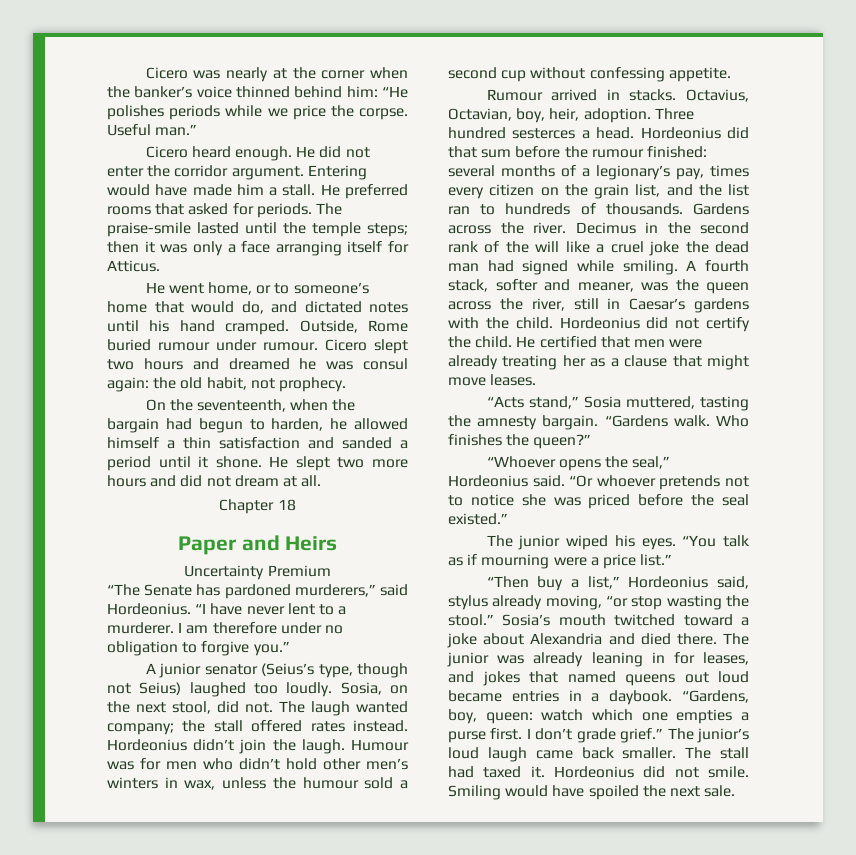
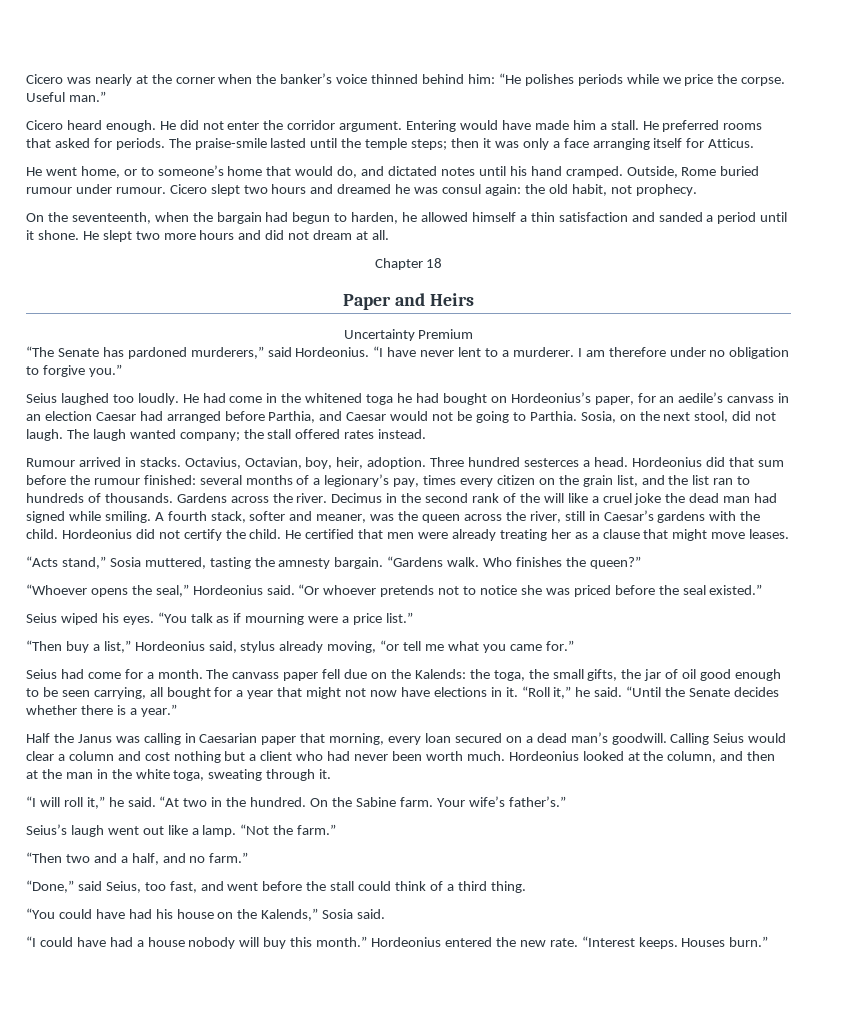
- A junior senator (Seius’s type, though not Seius) laughed too loudly.
+ Seius laughed too loudly. He had come in the whitened toga he had bought on Hordeonius’s paper, for an aedile’s canvass in an election Caesar had arranged before Parthia, and Caesar would not be going to Parthia.
- Sosia, on the next stool, did not.
+ Sosia, on the next stool, did not laugh.
- Hordeonius didn’t join the laugh. Humour was for men who didn’t hold other men’s winters in wax, unless the humour sold a second cup without confessing appetite.
- The junior wiped his eyes.
+ Seius wiped his eyes.
- “Then buy a list,” Hordeonius said, stylus already moving, “or stop wasting the stool.” Sosia’s mouth twitched toward a joke about Alexandria and died there. The junior was already leaning in for leases, and jokes that named queens out loud became entries in a daybook. “Gardens, boy, queen: watch which one empties a purse first. I don’t grade grief.” The junior’s loud laugh came back smaller. The stall had taxed it. Hordeonius did not smile. Smiling would have spoiled the next sale.
+ “Then buy a list,” Hordeonius said, stylus already moving, “or tell me what you came for.”
+ Seius had come for a month. The canvass paper fell due on the Kalends: the toga, the small gifts, the jar of oil good enough to be seen carrying, all bought for a year that might not now have elections in it. “Roll it,” he said. “Until the Senate decides whether there is a year.”
+ Half the Janus was calling in Caesarian paper that morning, every loan secured on a dead man’s goodwill. Calling Seius would clear a column and cost nothing but a client who had never been worth much. Hordeonius looked at the column, and then at the man in the white toga, sweating through it.
+ “I will roll it,” he said. “At two in the hundred. On the Sabine farm. Your wife’s father’s.”
+ Seius’s laugh went out like a lamp. “Not the farm.”
+ “Then two and a half, and no farm.”
+ “Done,” said Seius, too fast, and went before the stall could think of a third thing.
+ “You could have had his house on the Kalends,” Sosia said.
+ “I could have had a house nobody will buy this month.” Hordeonius entered the new rate. “Interest keeps. Houses burn.”

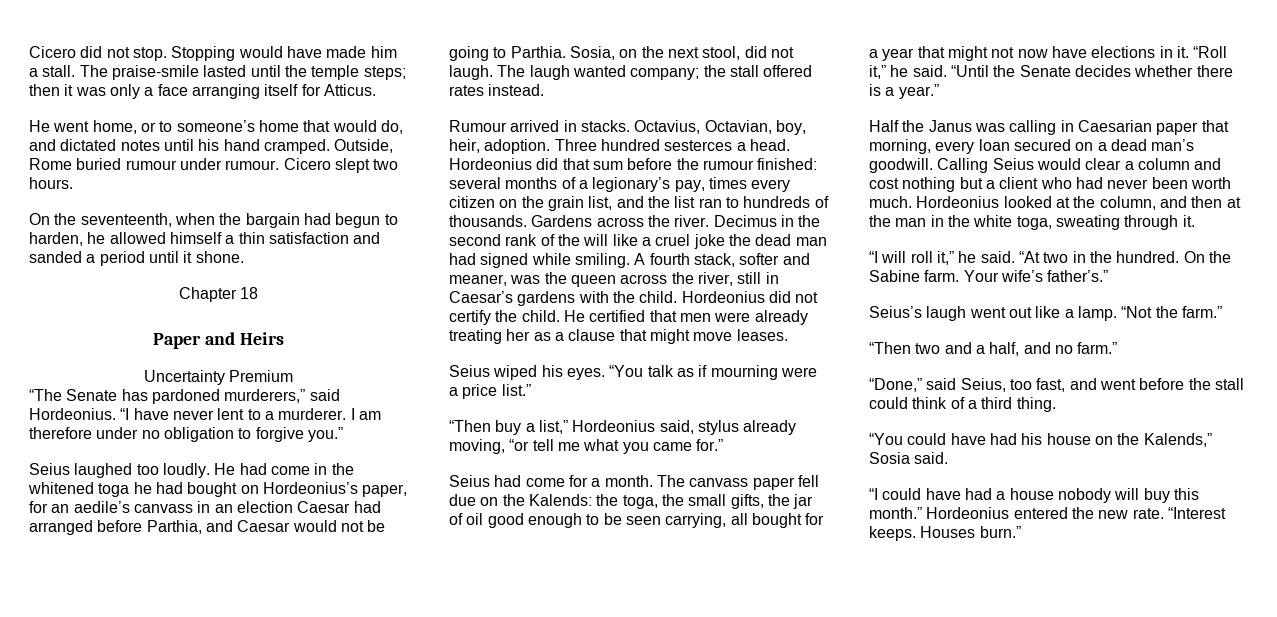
- Cicero was nearly at the corner when the banker’s voice thinned behind him: “He polishes periods while we price the corpse. Useful man.”
- Cicero heard enough. He did not enter the corridor argument. Entering would have made him a stall.
+ Cicero did not stop. Stopping would have made him a stall.
- He preferred rooms that asked for periods.
- Cicero slept two hours and dreamed he was consul again: the old habit, not prophecy.
+ Cicero slept two hours.
- He slept two more hours and did not dream at all.
- “Acts stand,” Sosia muttered, tasting the amnesty bargain. “Gardens walk. Who finishes the queen?”
- “Whoever opens the seal,” Hordeonius said. “Or whoever pretends not to notice she was priced before the seal existed.”

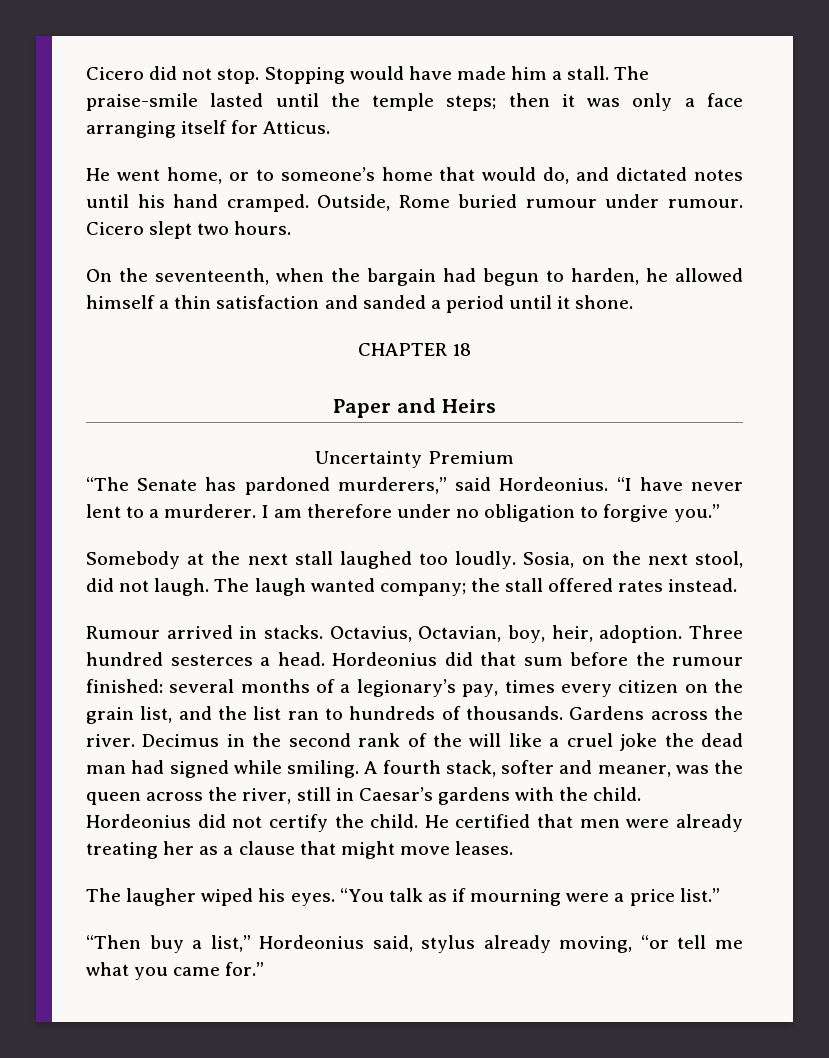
- Chapter 18
+ CHAPTER 18
- Seius laughed too loudly. He had come in the whitened toga he had bought on Hordeonius’s paper, for an aedile’s canvass in an election Caesar had arranged before Parthia, and Caesar would not be going to Parthia.
+ Somebody at the next stall laughed too loudly.
- Seius wiped his eyes.
+ The laugher wiped his eyes.
- Seius had come for a month. The canvass paper fell due on the Kalends: the toga, the small gifts, the jar of oil good enough to be seen carrying, all bought for a year that might not now have elections in it. “Roll it,” he said. “Until the Senate decides whether there is a year.”
- Half the Janus was calling in Caesarian paper that morning, every loan secured on a dead man’s goodwill. Calling Seius would clear a column and cost nothing but a client who had never been worth much. Hordeonius looked at the column, and then at the man in the white toga, sweating through it.
- “I will roll it,” he said. “At two in the hundred. On the Sabine farm. Your wife’s father’s.”
- Seius’s laugh went out like a lamp. “Not the farm.”
- “Then two and a half, and no farm.”
- “Done,” said Seius, too fast, and went before the stall could think of a third thing.
- “You could have had his house on the Kalends,” Sosia said.
- “I could have had a house nobody will buy this month.” Hordeonius entered the new rate. “Interest keeps. Houses burn.”

